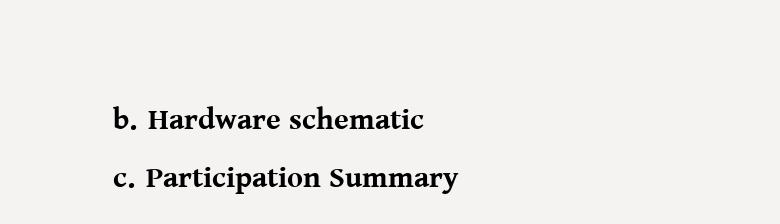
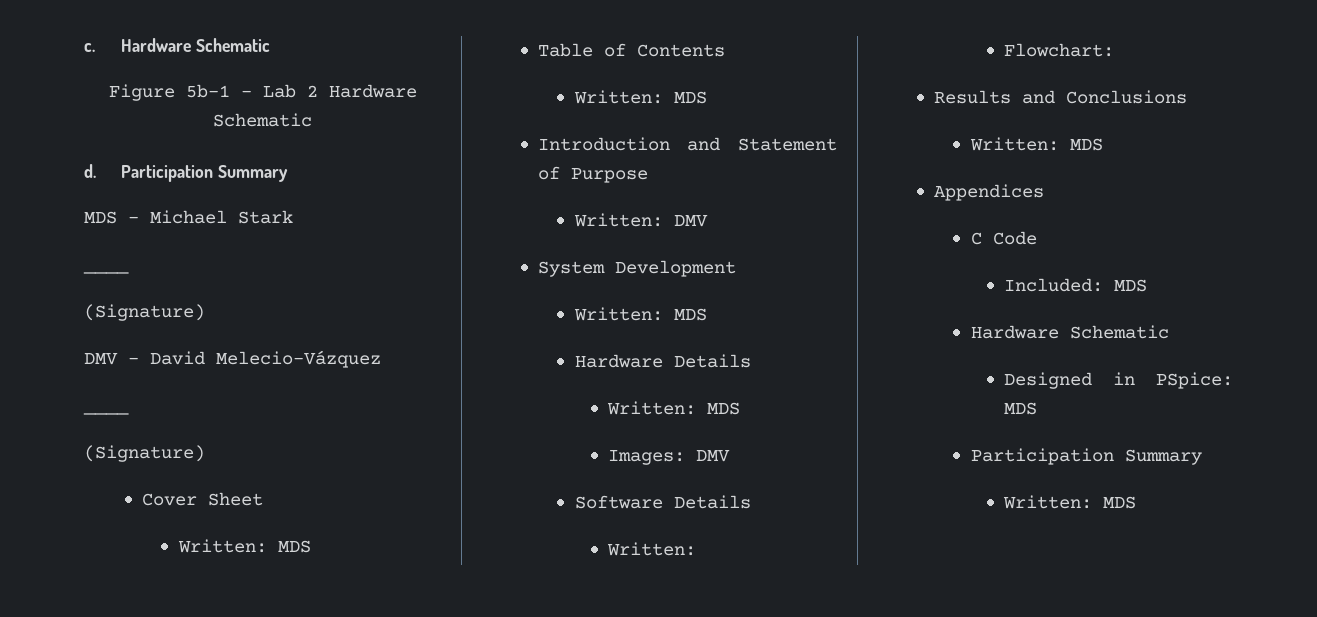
- b. Hardware schematic
- c. Participation Summary
+ c. Hardware Schematic
+ Figure 5b-1 – Lab 2 Hardware Schematic
+ d. Participation Summary
+ MDS – Michael Stark
+ ____
+ (Signature)
+ DMV – David Melecio-Vázquez
+ ____
+ (Signature)
+ Cover Sheet
+ Written: MDS
+ Table of Contents
+ Written: MDS
+ Introduction and Statement of Purpose
+ Written: DMV
+ System Development
+ Written: MDS
+ Hardware Details
+ Written: MDS
+ Images: DMV
+ Software Details
+ Written:
+ Flowchart:
+ Results and Conclusions
+ Written: MDS
+ Appendices
+ C Code
+ Included: MDS
+ Hardware Schematic
+ Designed in PSpice: MDS
+ Participation Summary
+ Written: MDS

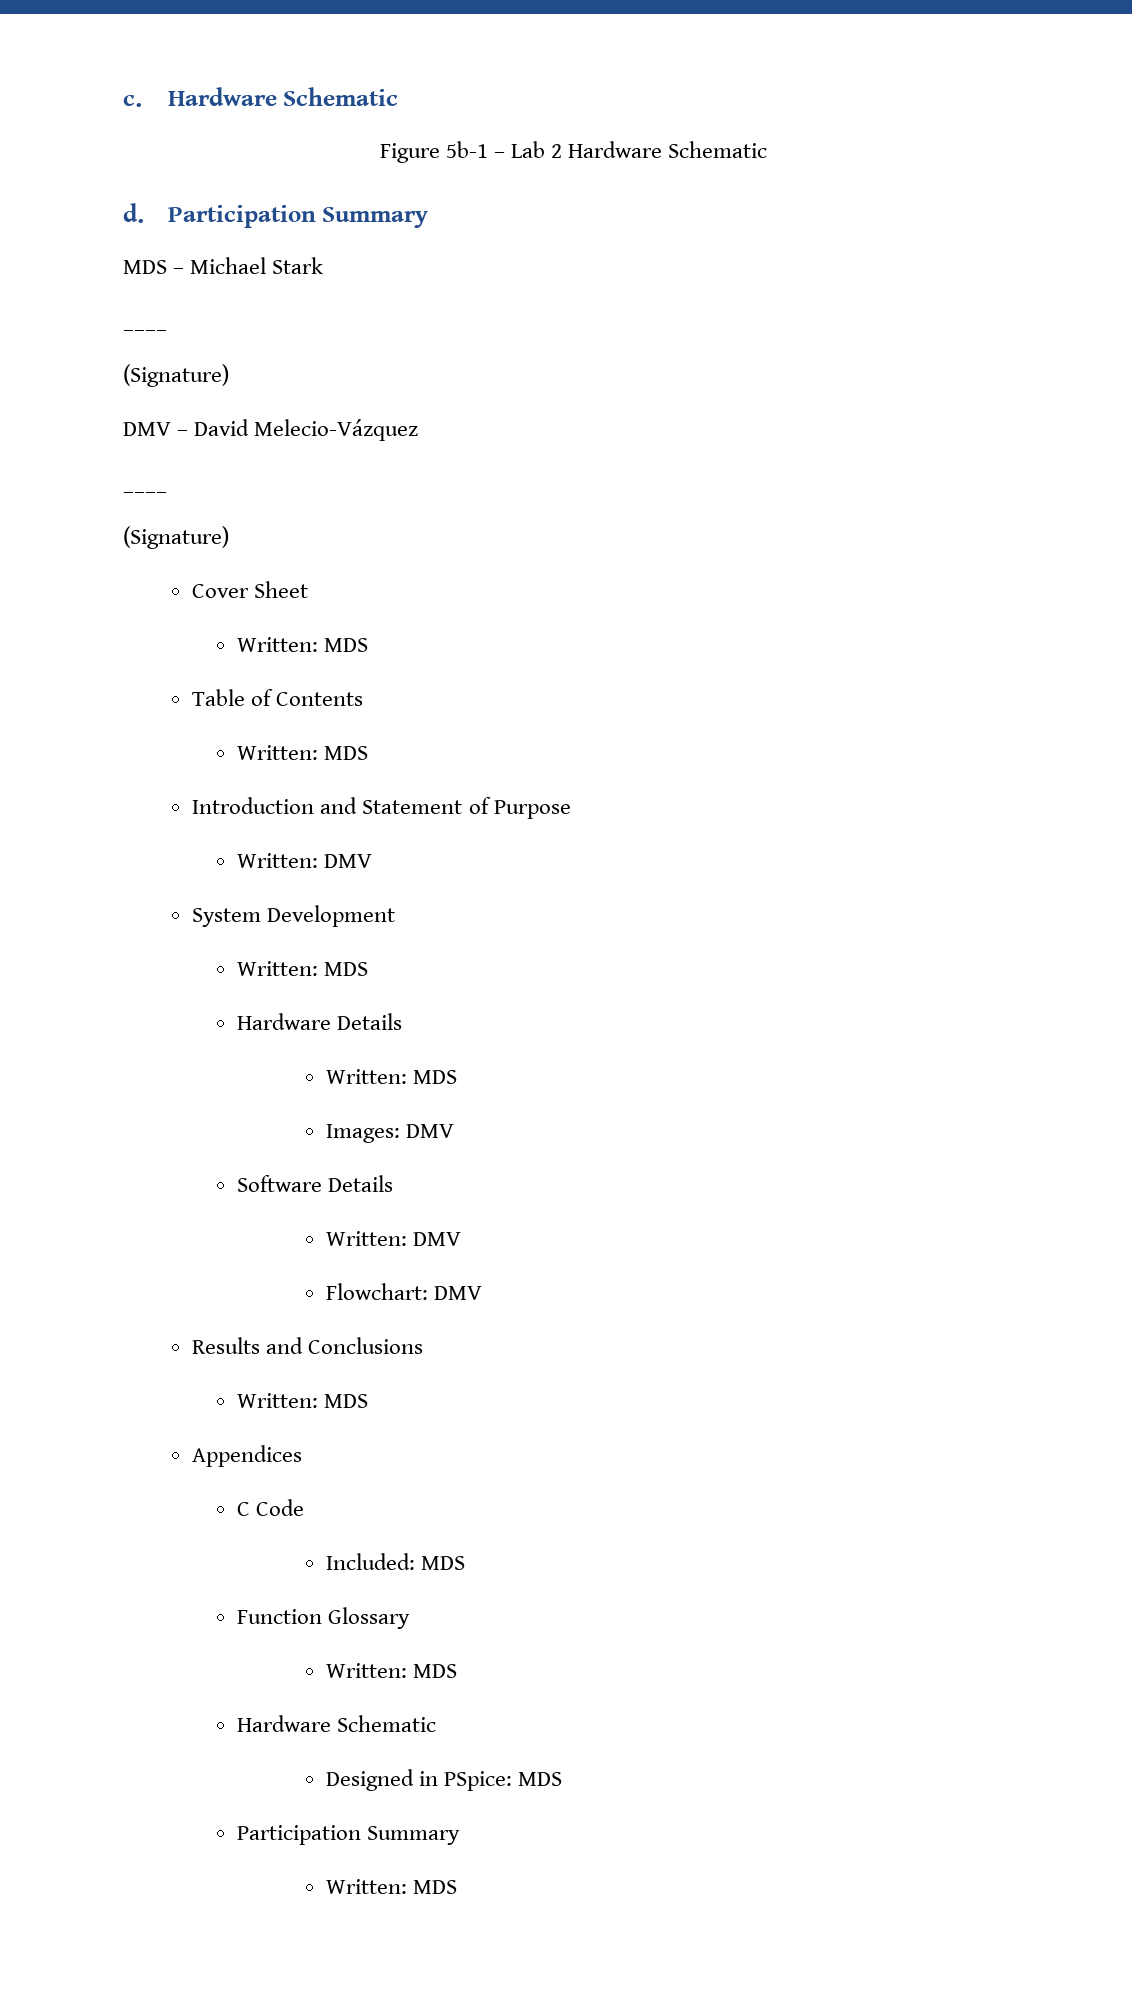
  Software Details
- Written:
+ Written: DMV
- Flowchart:
+ Flowchart: DMV
+ Function Glossary
+ Written: MDS

